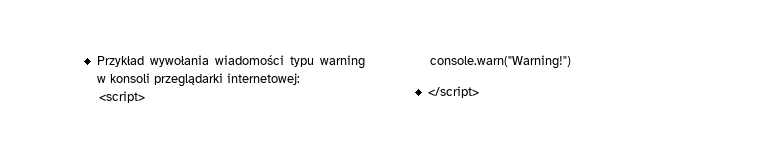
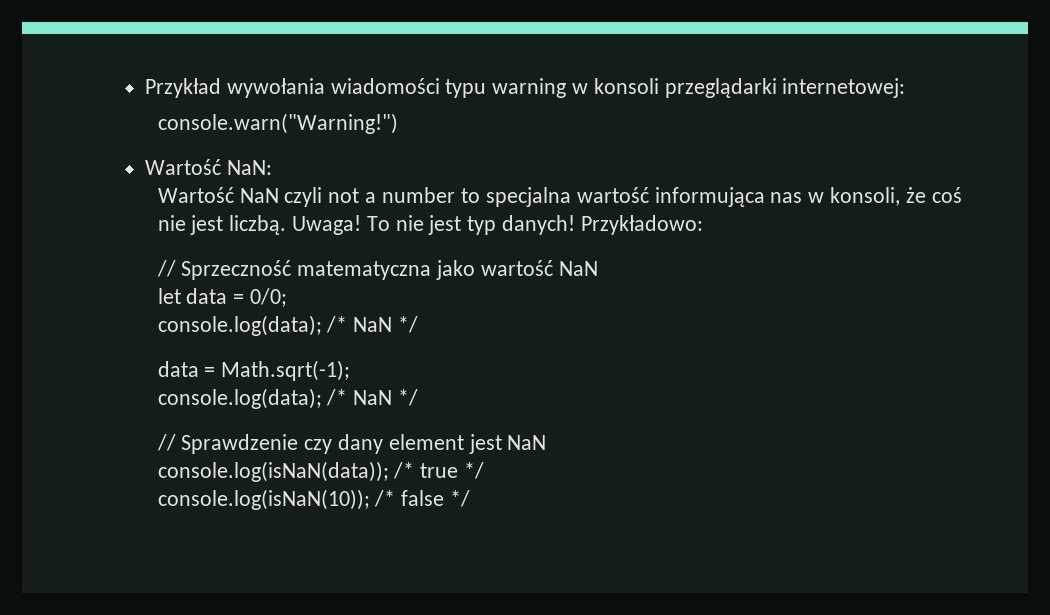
- <script>
- </script>
+ Wartość NaN:
+ Wartość NaN czyli not a number to specjalna wartość informująca nas w konsoli, że coś nie jest liczbą. Uwaga! To nie jest typ danych! Przykładowo:
+ // Sprzeczność matematyczna jako wartość NaN
+ let data = 0/0;
+ console.log(data); /* NaN */
+ data = Math.sqrt(-1);
+ console.log(data); /* NaN */
+ // Sprawdzenie czy dany element jest NaN
+ console.log(isNaN(data)); /* true */
+ console.log(isNaN(10)); /* false */

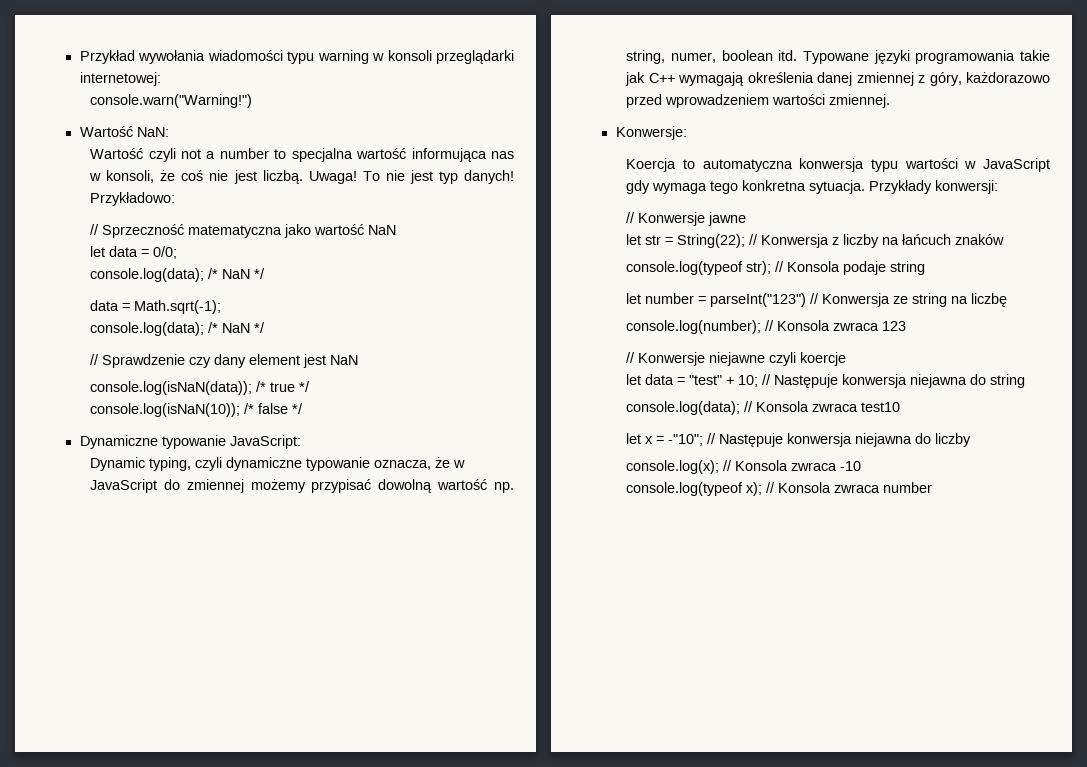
- Wartość NaN czyli not a number to specjalna wartość informująca nas w konsoli, że coś nie jest liczbą.
+ Wartość czyli not a number to specjalna wartość informująca nas w konsoli, że coś nie jest liczbą.
+ Dynamiczne typowanie JavaScript:
+ Dynamic typing, czyli dynamiczne typowanie oznacza, że w JavaScript do zmiennej możemy przypisać dowolną wartość np. string, numer, boolean itd. Typowane języki programowania takie jak C++ wymagają określenia danej zmiennej z góry, każdorazowo przed wprowadzeniem wartości zmiennej.
+ Konwersje:
+ Koercja to automatyczna konwersja typu wartości w JavaScript gdy wymaga tego konkretna sytuacja. Przykłady konwersji:
+ // Konwersje jawne
+ let str = String(22); // Konwersja z liczby na łańcuch znaków
+ console.log(typeof str); // Konsola podaje string
+ let number = parseInt("123") // Konwersja ze string na liczbę
+ console.log(number); // Konsola zwraca 123
+ // Konwersje niejawne czyli koercje
+ let data = "test" + 10; // Następuje konwersja niejawna do string
+ console.log(data); // Konsola zwraca test10
+ let x = -"10"; // Następuje konwersja niejawna do liczby
+ console.log(x); // Konsola zwraca -10
+ console.log(typeof x); // Konsola zwraca number

